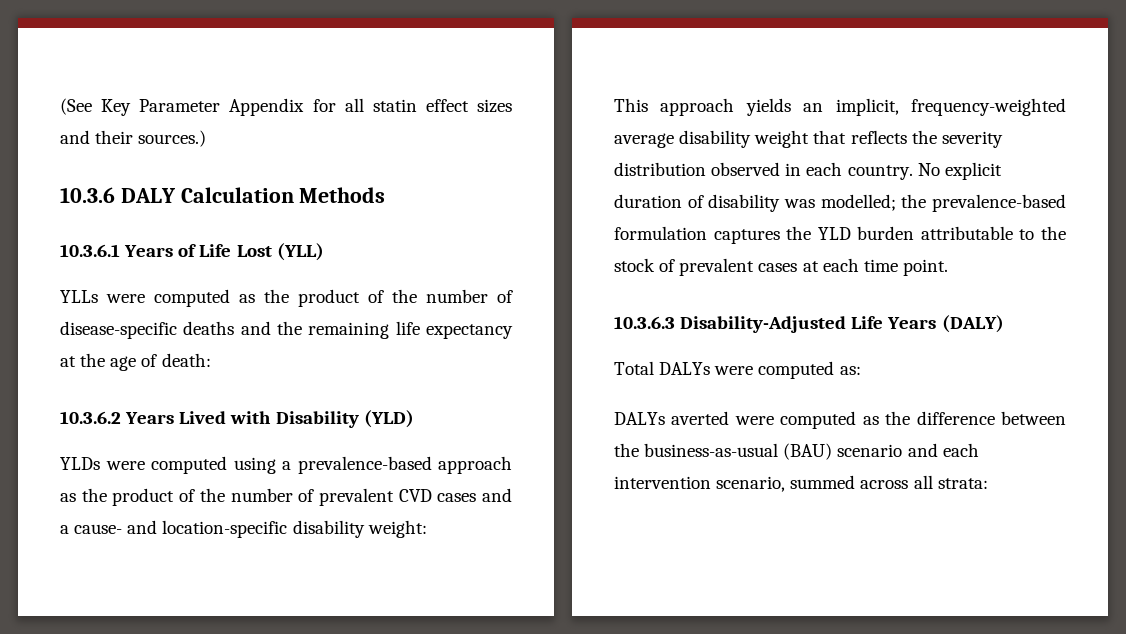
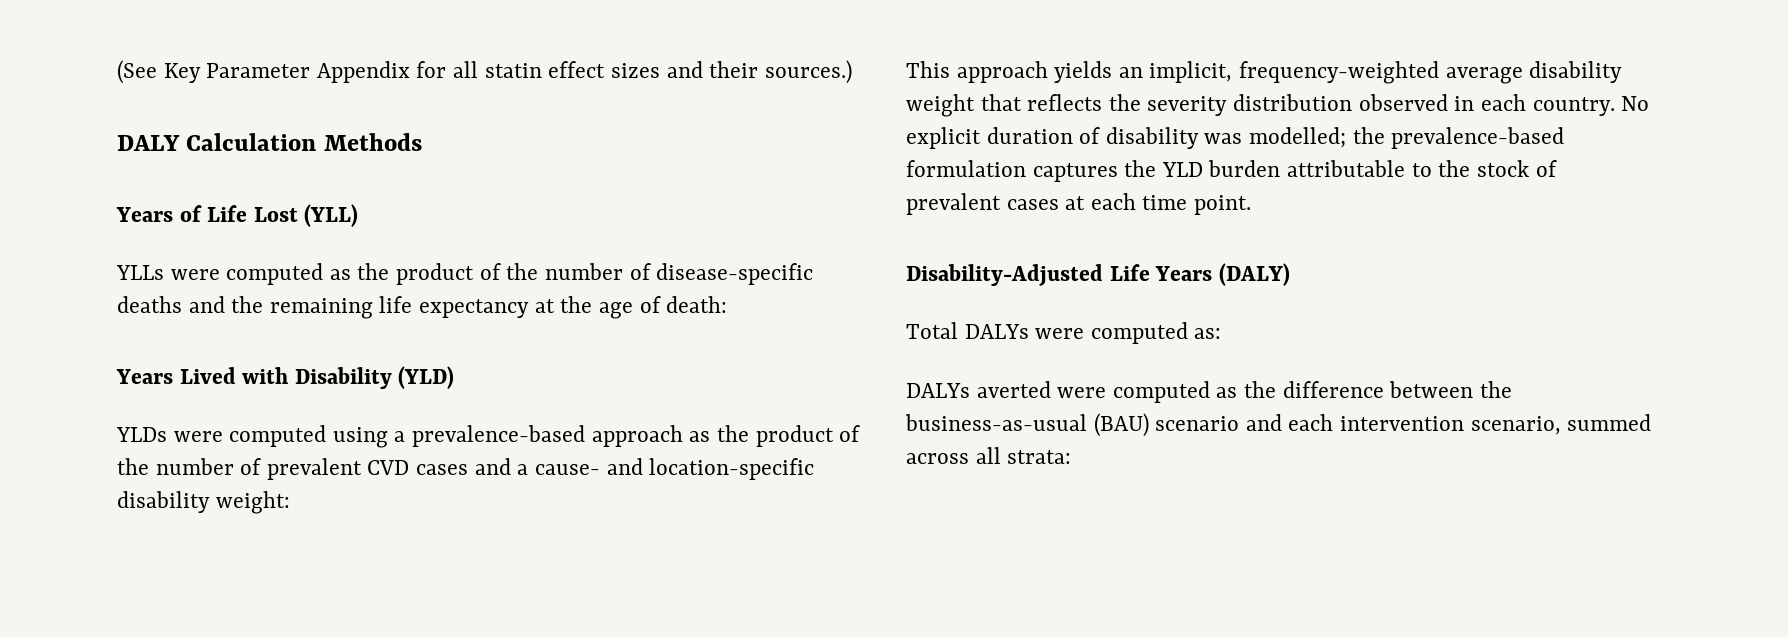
- 10.3.6 DALY Calculation Methods
+ DALY Calculation Methods
- 10.3.6.1 Years of Life Lost (YLL)
+ Years of Life Lost (YLL)
- 10.3.6.2 Years Lived with Disability (YLD)
+ Years Lived with Disability (YLD)
- 10.3.6.3 Disability-Adjusted Life Years (DALY)
+ Disability-Adjusted Life Years (DALY)

